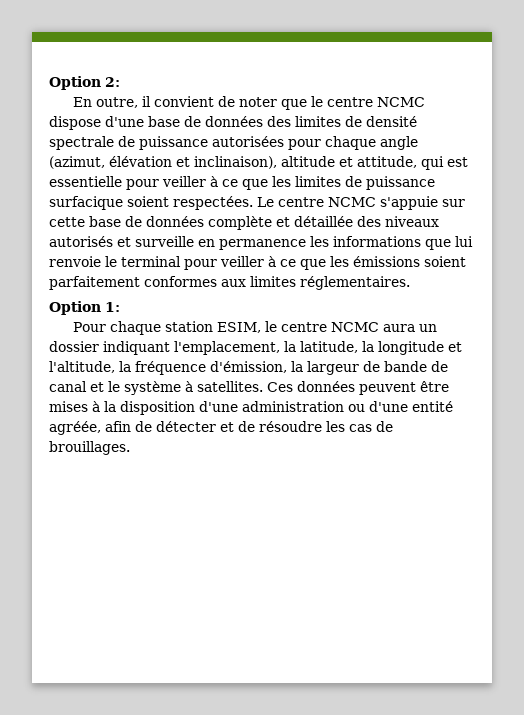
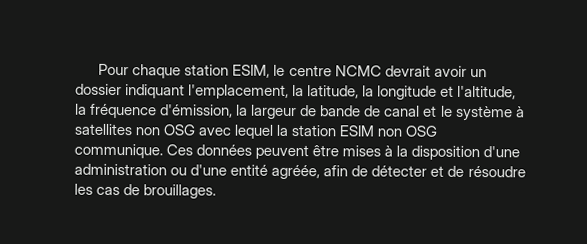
- Option 2:
- En outre, il convient de noter que le centre NCMC dispose d'une base de données des limites de densité spectrale de puissance autorisées pour chaque angle (azimut, élévation et inclinaison), altitude et attitude, qui est essentielle pour veiller à ce que les limites de puissance surfacique soient respectées. Le centre NCMC s'appuie sur cette base de données complète et détaillée des niveaux autorisés et surveille en permanence les informations que lui renvoie le terminal pour veiller à ce que les émissions soient parfaitement conformes aux limites réglementaires.
- Option 1:
- Pour chaque station ESIM, le centre NCMC aura un dossier indiquant l'emplacement, la latitude, la longitude et l'altitude, la fréquence d'émission, la largeur de bande de canal et le système à satellites.
+ Pour chaque station ESIM, le centre NCMC devrait avoir un dossier indiquant l'emplacement, la latitude, la longitude et l'altitude, la fréquence d'émission, la largeur de bande de canal et le système à satellites non OSG avec lequel la station ESIM non OSG communique.

